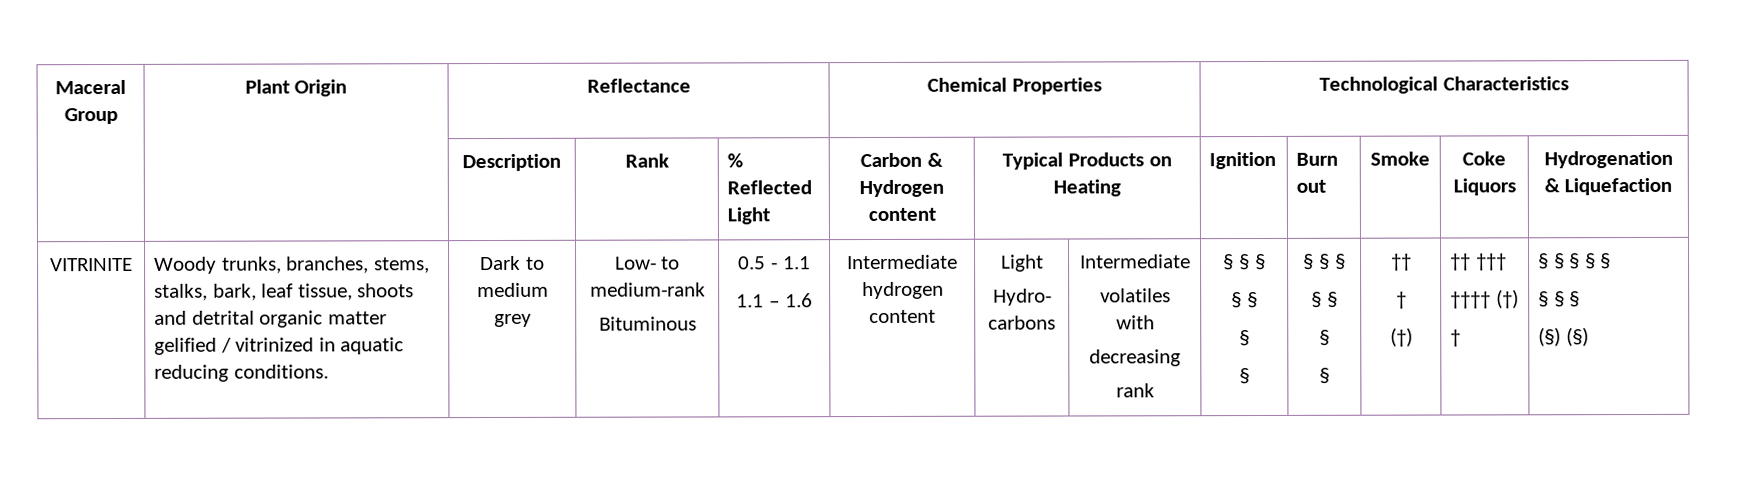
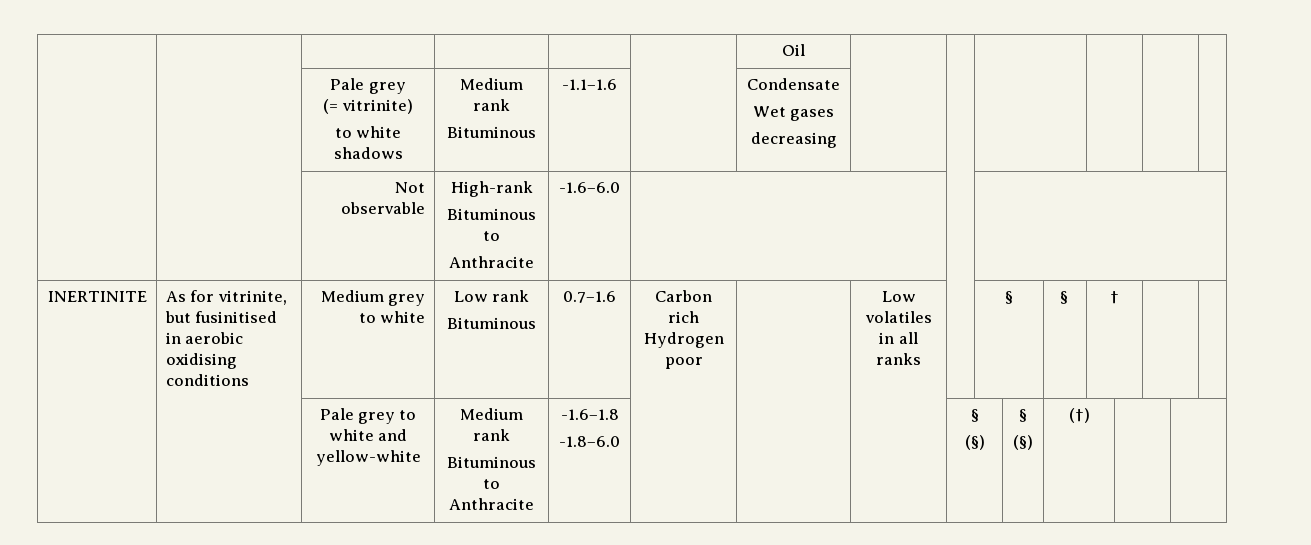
- Maceral Group | Plant Origin | Reflectance | Chemical Properties | Technological Characteristics
- | | Description | Rank | % Reflected Light | Carbon & Hydrogen content | Typical Products on Heating | Ignition | Burn out | Smoke | Coke Liquors | Hydrogenation & Liquefaction
- VITRINITE | Woody trunks, branches, stems, stalks, bark, leaf tissue, shoots and detrital organic matter gelified / vitrinized in aquatic reducing conditions. | Dark to medium grey | Low- to medium-rank
- Bituminous | 0.5 - 1.1
- 1.1 – 1.6 | Intermediate hydrogen content | Light
- Hydro- carbons | Intermediate
- volatiles with
- decreasing
- rank | § § §
- § §
- §
- § | § § §
- § §
- §
- § | ††
- †
- (†) | †† †††
- †††† (†)
- † | § § § § §
- § § §
- (§) (§)
+ | | | | | | Oil | | | | | |
+ | | Pale grey
+ (= vitrinite)
+ to white shadows | Medium rank
+ Bituminous | -1.1–1.6 | | Condensate
+ Wet gases
+ decreasing | | | | | |
+ | | Not observable | High-rank
+ Bituminous to
+ Anthracite | -1.6–6.0 | | |
+ INERTINITE | As for vitrinite, but fusinitised in aerobic oxidising conditions | Medium grey to white | Low rank
+ Bituminous | 0.7–1.6 | Carbon rich Hydrogen poor | | Low volatiles in all ranks | | § | § | † | |
+ | | Pale grey to white and yellow-white | Medium rank
+ Bituminous to Anthracite | -1.6–1.8
+ -1.8–6.0 | | | | §
+ (§) | §
+ (§) | (†) | |

